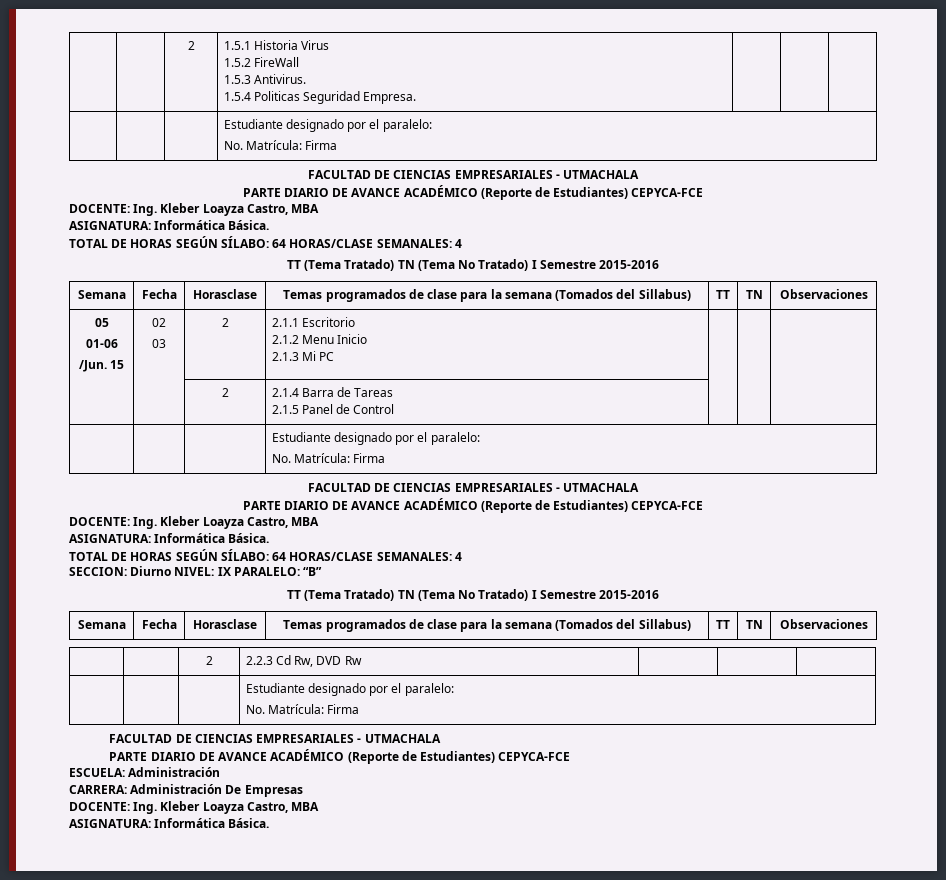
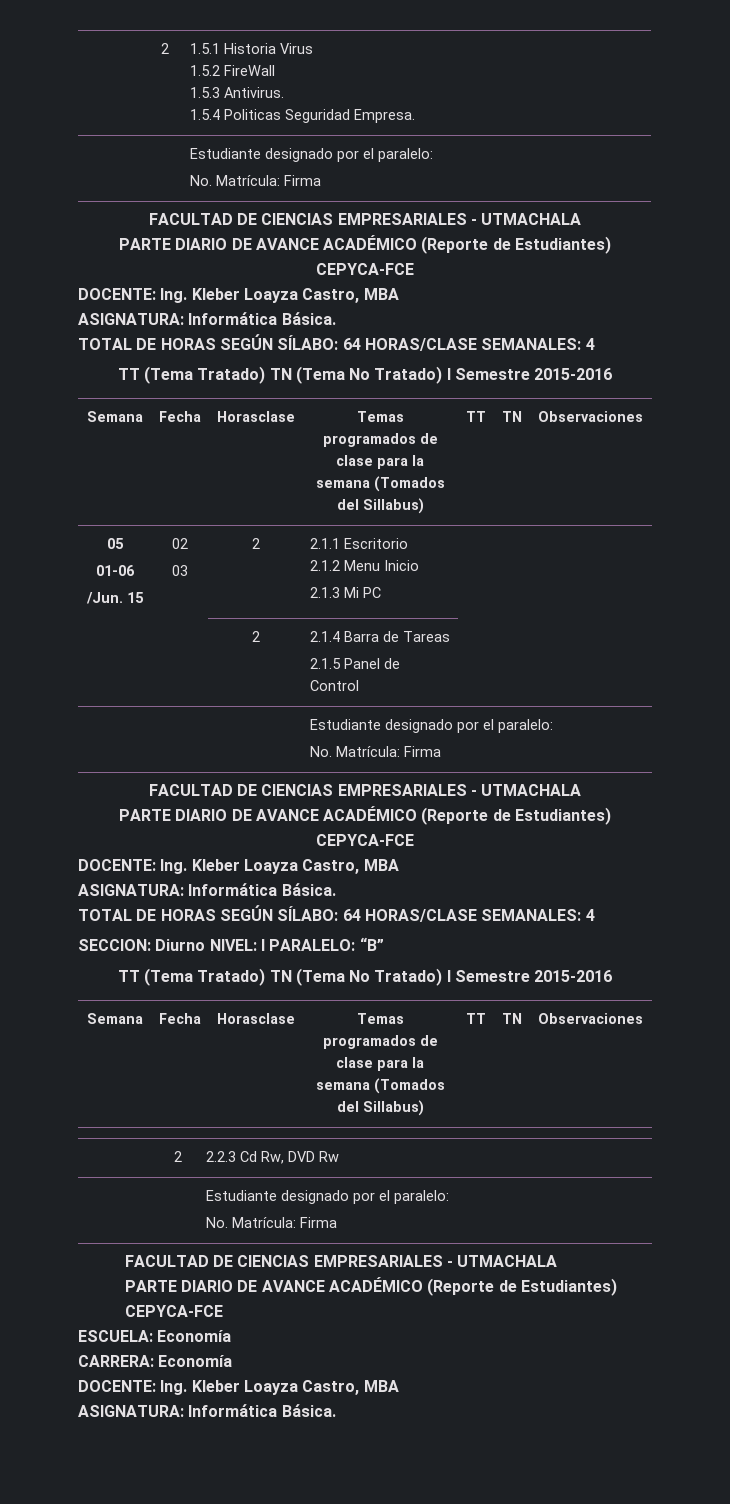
- SECCION: Diurno NIVEL: IX PARALELO: “B”
+ SECCION: Diurno NIVEL: I PARALELO: “B”
- ESCUELA: Administración
+ ESCUELA: Economía
- CARRERA: Administración De Empresas
+ CARRERA: Economía

